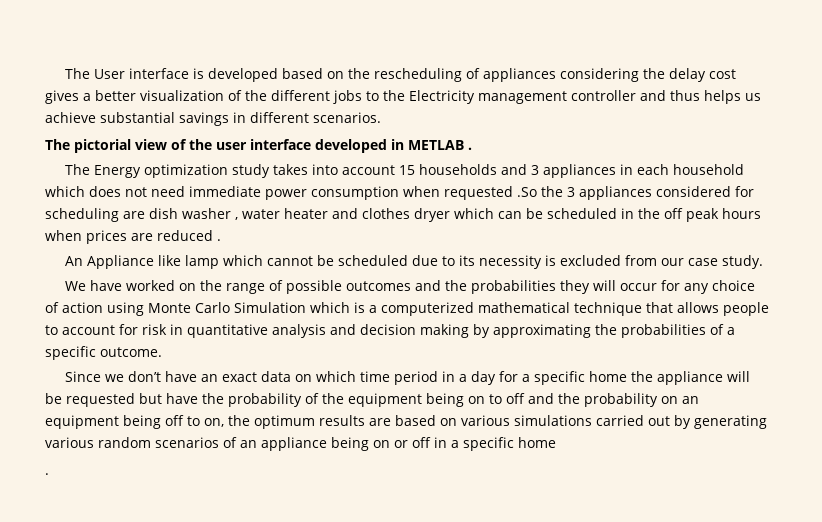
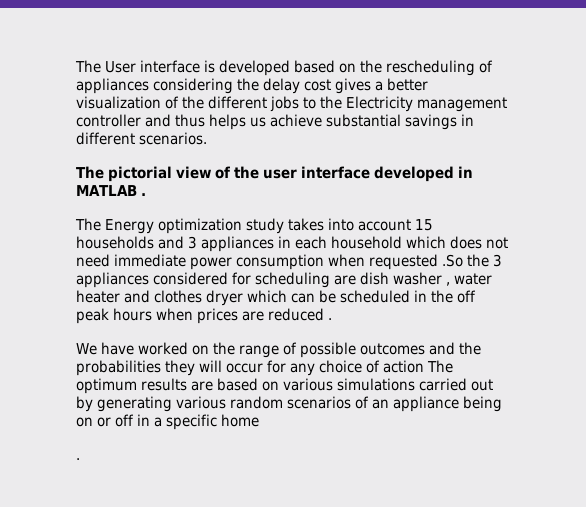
- The pictorial view of the user interface developed in METLAB .
+ The pictorial view of the user interface developed in MATLAB .
- An Appliance like lamp which cannot be scheduled due to its necessity is excluded from our case study.
- We have worked on the range of possible outcomes and the probabilities they will occur for any choice of action using Monte Carlo Simulation which is a computerized mathematical technique that allows people to account for risk in quantitative analysis and decision making by approximating the probabilities of a specific outcome.
- Since we don’t have an exact data on which time period in a day for a specific home the appliance will be requested but have the probability of the equipment being on to off and the probability on an equipment being off to on, the optimum results are based on various simulations carried out by generating various random scenarios of an appliance being on or off in a specific home
+ We have worked on the range of possible outcomes and the probabilities they will occur for any choice of action The optimum results are based on various simulations carried out by generating various random scenarios of an appliance being on or off in a specific home

